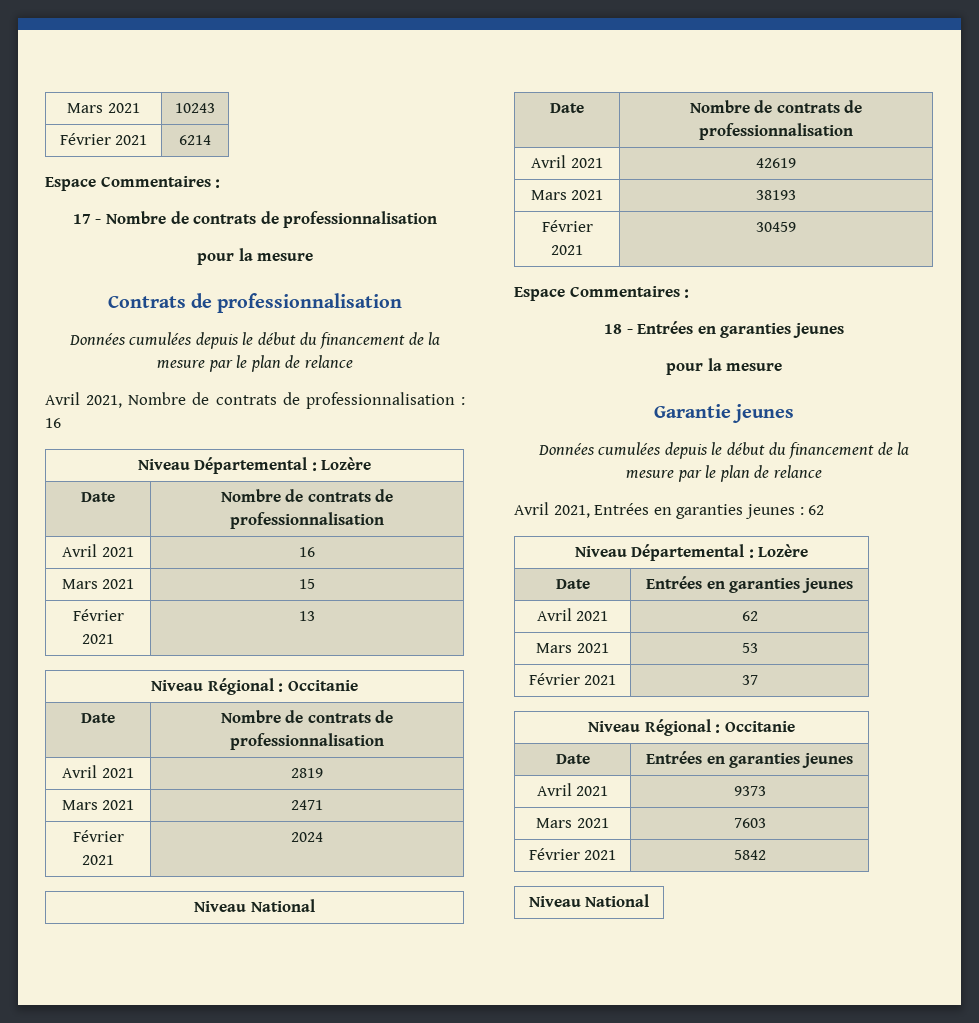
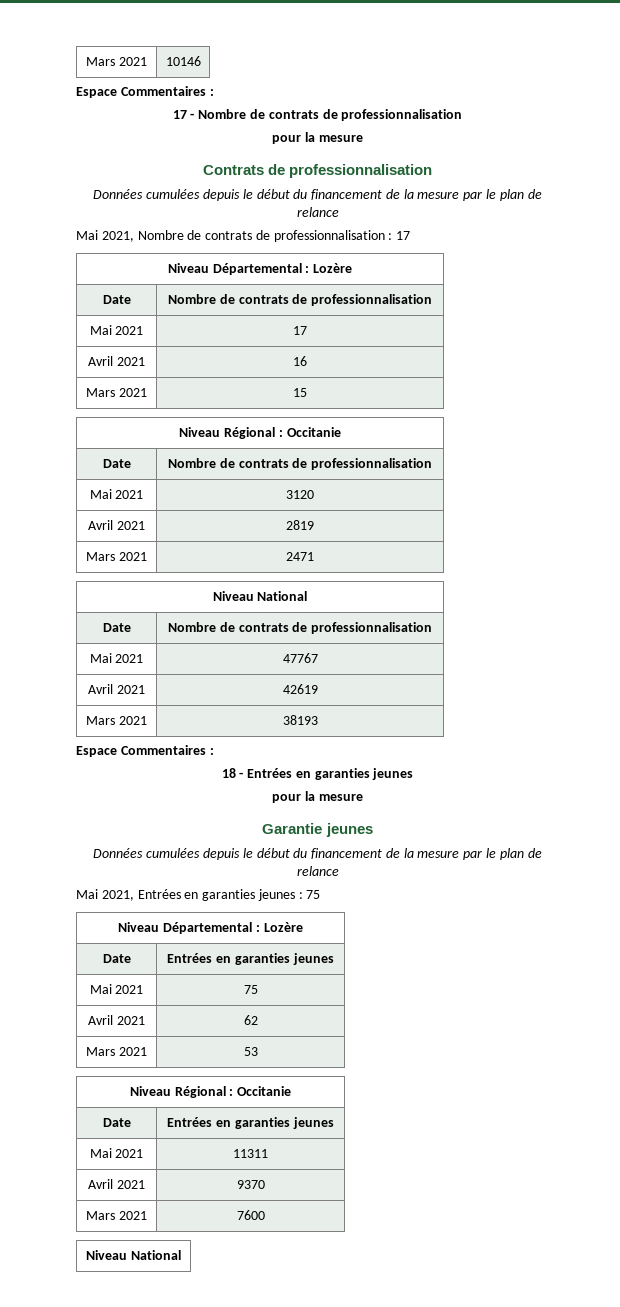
- Mars 2021 | 10243
- Février 2021 | 6214
+ Mars 2021 | 10146
- Avril 2021, Nombre de contrats de professionnalisation : 16
+ Mai 2021, Nombre de contrats de professionnalisation : 17
+ Mai 2021 | 17
- Février 2021 | 13
+ Mai 2021 | 3120
- Février 2021 | 2024
+ Mai 2021 | 47767
- Février 2021 | 30459
- Avril 2021, Entrées en garanties jeunes : 62
+ Mai 2021, Entrées en garanties jeunes : 75
+ Mai 2021 | 75
- Février 2021 | 37
- Avril 2021 | 9373
- Mars 2021 | 7603
- Février 2021 | 5842
+ Mai 2021 | 11311
+ Avril 2021 | 9370
+ Mars 2021 | 7600

